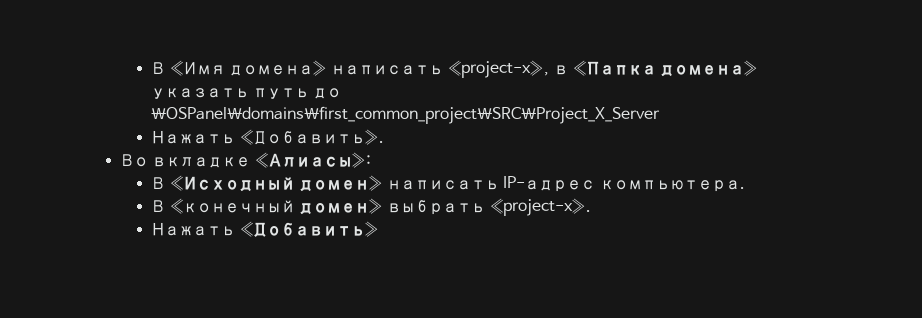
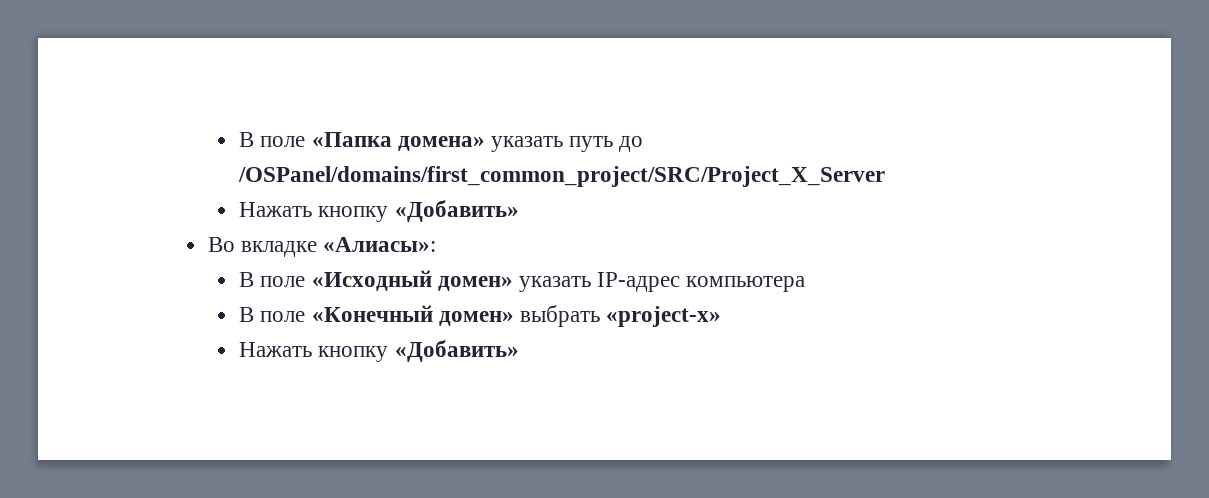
- В «Имя домена» написать «project-x», в «Папка домена» указать путь до \OSPanel\domains\first_common_project\SRC\Project_X_Server
- Нажать «Добавить».
+ В поле «Папка домена» указать путь до /OSPanel/domains/first_common_project/SRC/Project_X_Server
+ Нажать кнопку «Добавить»
- В «Исходный домен» написать IP-адрес компьютера.
- В «конечный домен» выбрать «project-x».
- Нажать «Добавить»
+ В поле «Исходный домен» указать IP-адрес компьютера
+ В поле «Конечный домен» выбрать «project-x»
+ Нажать кнопку «Добавить»

